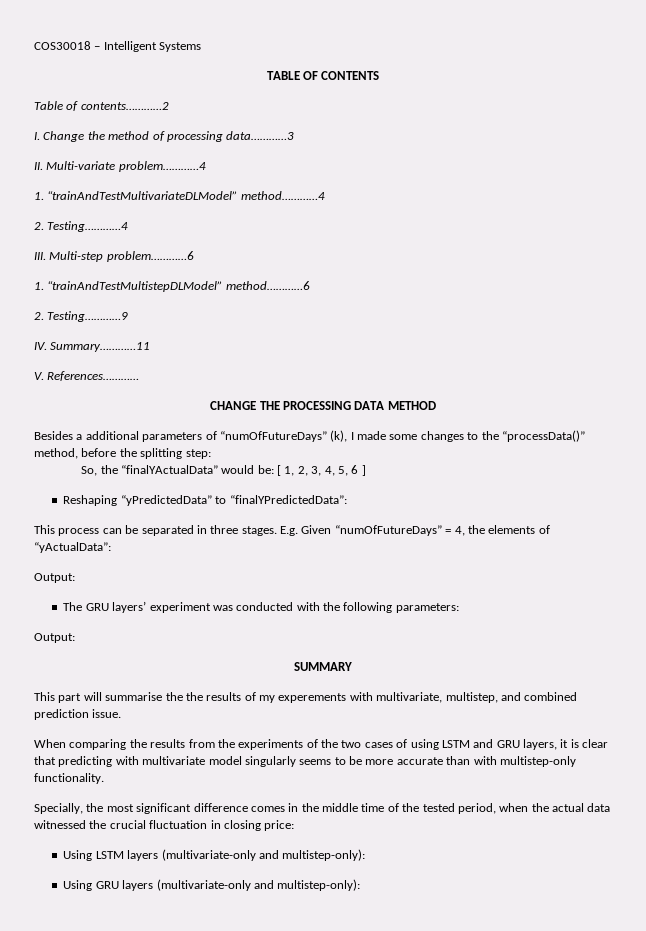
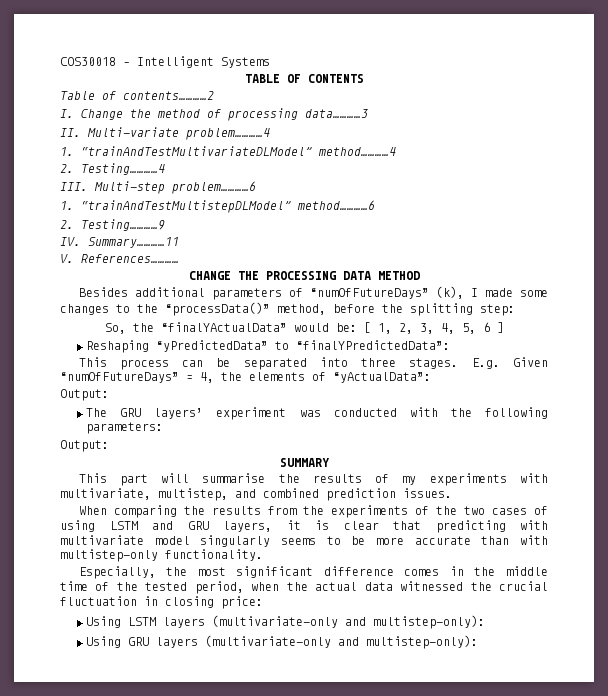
- Besides a additional parameters of “numOfFutureDays” (k), I made some changes to the “processData()” method, before the splitting step:
+ Besides additional parameters of “numOfFutureDays” (k), I made some changes to the “processData()” method, before the splitting step:
- This process can be separated in three stages.
+ This process can be separated into three stages.
- This part will summarise the the results of my experements with multivariate, multistep, and combined prediction issue.
+ This part will summarise the results of my experiments with multivariate, multistep, and combined prediction issues.
- Specially, the most significant difference comes in the middle time of the tested period, when the actual data witnessed the crucial fluctuation in closing price:
+ Especially, the most significant difference comes in the middle time of the tested period, when the actual data witnessed the crucial fluctuation in closing price:

